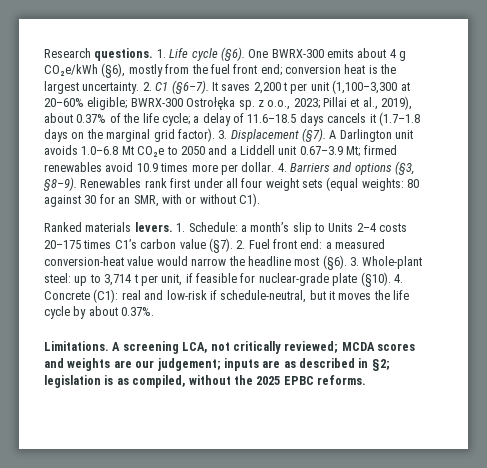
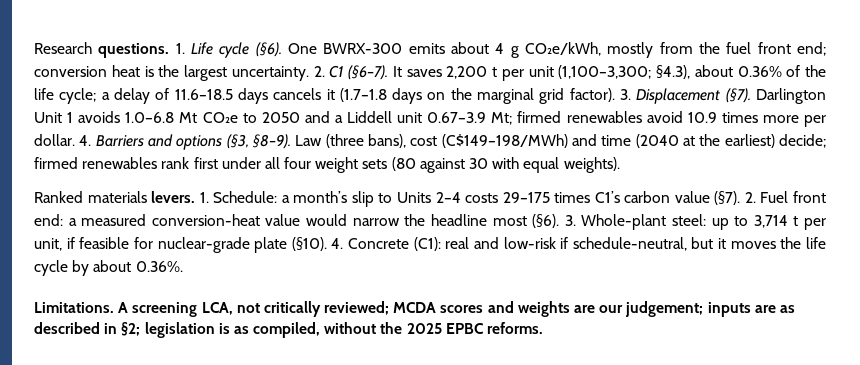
- One BWRX-300 emits about 4 g CO₂e/kWh (§6), mostly from the fuel front end; conversion heat is the largest uncertainty.
+ One BWRX-300 emits about 4 g CO₂e/kWh, mostly from the fuel front end; conversion heat is the largest uncertainty.
- It saves 2,200 t per unit (1,100–3,300 at 20–60% eligible; BWRX-300 Ostrołęka sp. z o.o., 2023; Pillai et al., 2019), about 0.37% of the life cycle; a delay of 11.6–18.5 days cancels it (1.7–1.8 days on the marginal grid factor).
+ It saves 2,200 t per unit (1,100–3,300; §4.3), about 0.36% of the life cycle; a delay of 11.6–18.5 days cancels it (1.7–1.8 days on the marginal grid factor).
- A Darlington unit avoids 1.0–6.8 Mt CO₂e to 2050 and a Liddell unit 0.67–3.9 Mt; firmed renewables avoid 10.9 times more per dollar.
+ Darlington Unit 1 avoids 1.0–6.8 Mt CO₂e to 2050 and a Liddell unit 0.67–3.9 Mt; firmed renewables avoid 10.9 times more per dollar.
- Renewables rank first under all four weight sets (equal weights: 80 against 30 for an SMR, with or without C1).
+ Law (three bans), cost (C$149–198/MWh) and time (2040 at the earliest) decide; firmed renewables rank first under all four weight sets (80 against 30 with equal weights).
- 1. Schedule: a month’s slip to Units 2–4 costs 20–175 times C1’s carbon value (§7).
+ 1. Schedule: a month’s slip to Units 2–4 costs 29–175 times C1’s carbon value (§7).
- 4. Concrete (C1): real and low-risk if schedule-neutral, but it moves the life cycle by about 0.37%.
+ 4. Concrete (C1): real and low-risk if schedule-neutral, but it moves the life cycle by about 0.36%.

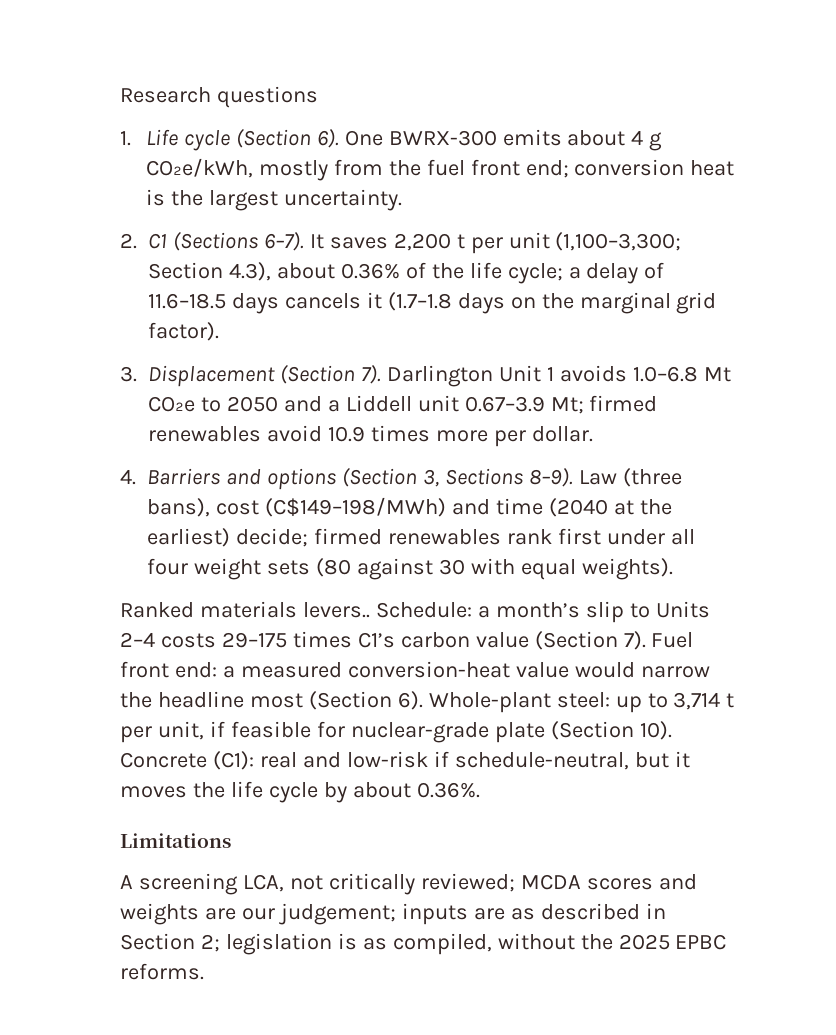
- Research questions. 1. Life cycle (§6).
+ Research questions
+ 1. Life cycle (Section 6).
- One BWRX-300 emits about 4 g CO₂e/kWh, mostly from the fuel front end; conversion heat is the largest uncertainty. 2. C1 (§6–7).
+ One BWRX-300 emits about 4 g CO₂e/kWh, mostly from the fuel front end; conversion heat is the largest uncertainty.
+ 2. C1 (Sections 6–7).
- It saves 2,200 t per unit (1,100–3,300; §4.3), about 0.36% of the life cycle; a delay of 11.6–18.5 days cancels it (1.7–1.8 days on the marginal grid factor). 3. Displacement (§7).
+ It saves 2,200 t per unit (1,100–3,300; Section 4.3), about 0.36% of the life cycle; a delay of 11.6–18.5 days cancels it (1.7–1.8 days on the marginal grid factor).
+ 3. Displacement (Section 7).
- Darlington Unit 1 avoids 1.0–6.8 Mt CO₂e to 2050 and a Liddell unit 0.67–3.9 Mt; firmed renewables avoid 10.9 times more per dollar. 4. Barriers and options (§3, §8–9).
+ Darlington Unit 1 avoids 1.0–6.8 Mt CO₂e to 2050 and a Liddell unit 0.67–3.9 Mt; firmed renewables avoid 10.9 times more per dollar.
+ 4. Barriers and options (Section 3, Sections 8–9).
- Ranked materials levers. 1. Schedule: a month’s slip to Units 2–4 costs 29–175 times C1’s carbon value (§7). 2. Fuel front end: a measured conversion-heat value would narrow the headline most (§6). 3. Whole-plant steel: up to 3,714 t per unit, if feasible for nuclear-grade plate (§10). 4. Concrete (C1): real and low-risk if schedule-neutral, but it moves the life cycle by about 0.36%.
+ Ranked materials levers.. Schedule: a month’s slip to Units 2–4 costs 29–175 times C1’s carbon value (Section 7). Fuel front end: a measured conversion-heat value would narrow the headline most (Section 6). Whole-plant steel: up to 3,714 t per unit, if feasible for nuclear-grade plate (Section 10). Concrete (C1): real and low-risk if schedule-neutral, but it moves the life cycle by about 0.36%.
- Limitations. A screening LCA, not critically reviewed; MCDA scores and weights are our judgement; inputs are as described in §2; legislation is as compiled, without the 2025 EPBC reforms.
+ Limitations
+ A screening LCA, not critically reviewed; MCDA scores and weights are our judgement; inputs are as described in Section 2; legislation is as compiled, without the 2025 EPBC reforms.

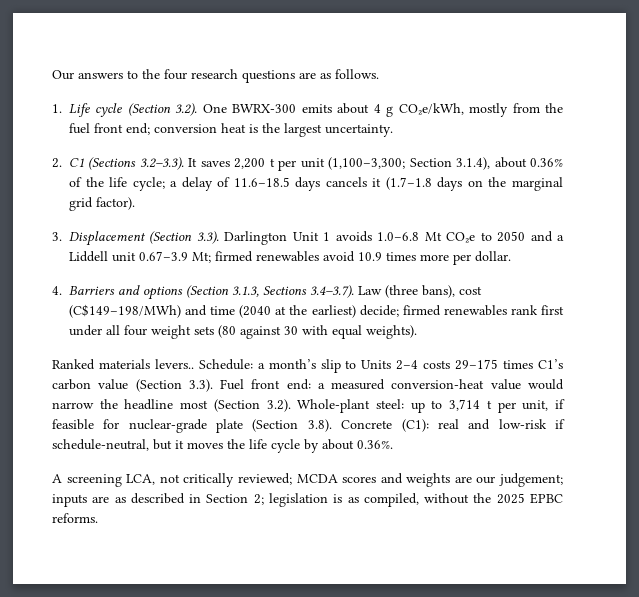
- Research questions
+ Our answers to the four research questions are as follows.
- 1. Life cycle (Section 6). One BWRX-300 emits about 4 g CO₂e/kWh, mostly from the fuel front end; conversion heat is the largest uncertainty.
+ 1. Life cycle (Section 3.2). One BWRX-300 emits about 4 g CO₂e/kWh, mostly from the fuel front end; conversion heat is the largest uncertainty.
- 2. C1 (Sections 6–7). It saves 2,200 t per unit (1,100–3,300; Section 4.3), about 0.36% of the life cycle; a delay of 11.6–18.5 days cancels it (1.7–1.8 days on the marginal grid factor).
+ 2. C1 (Sections 3.2–3.3). It saves 2,200 t per unit (1,100–3,300; Section 3.1.4), about 0.36% of the life cycle; a delay of 11.6–18.5 days cancels it (1.7–1.8 days on the marginal grid factor).
- 3. Displacement (Section 7). Darlington Unit 1 avoids 1.0–6.8 Mt CO₂e to 2050 and a Liddell unit 0.67–3.9 Mt; firmed renewables avoid 10.9 times more per dollar.
+ 3. Displacement (Section 3.3). Darlington Unit 1 avoids 1.0–6.8 Mt CO₂e to 2050 and a Liddell unit 0.67–3.9 Mt; firmed renewables avoid 10.9 times more per dollar.
- 4. Barriers and options (Section 3, Sections 8–9). Law (three bans), cost (C$149–198/MWh) and time (2040 at the earliest) decide; firmed renewables rank first under all four weight sets (80 against 30 with equal weights).
+ 4. Barriers and options (Section 3.1.3, Sections 3.4–3.7). Law (three bans), cost (C$149–198/MWh) and time (2040 at the earliest) decide; firmed renewables rank first under all four weight sets (80 against 30 with equal weights).
- Schedule: a month’s slip to Units 2–4 costs 29–175 times C1’s carbon value (Section 7). Fuel front end: a measured conversion-heat value would narrow the headline most (Section 6). Whole-plant steel: up to 3,714 t per unit, if feasible for nuclear-grade plate (Section 10). Concrete (C1): real and low-risk if schedule-neutral, but it moves the life cycle by about 0.36%.
+ Schedule: a month’s slip to Units 2–4 costs 29–175 times C1’s carbon value (Section 3.3). Fuel front end: a measured conversion-heat value would narrow the headline most (Section 3.2). Whole-plant steel: up to 3,714 t per unit, if feasible for nuclear-grade plate (Section 3.8). Concrete (C1): real and low-risk if schedule-neutral, but it moves the life cycle by about 0.36%.
- Limitations

